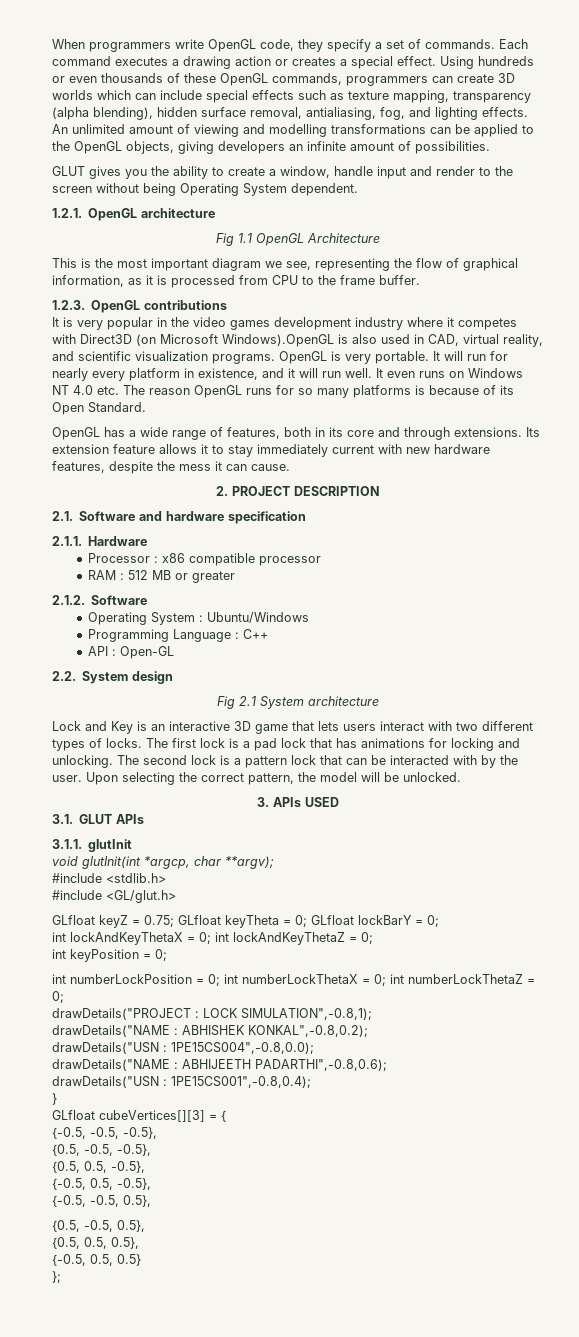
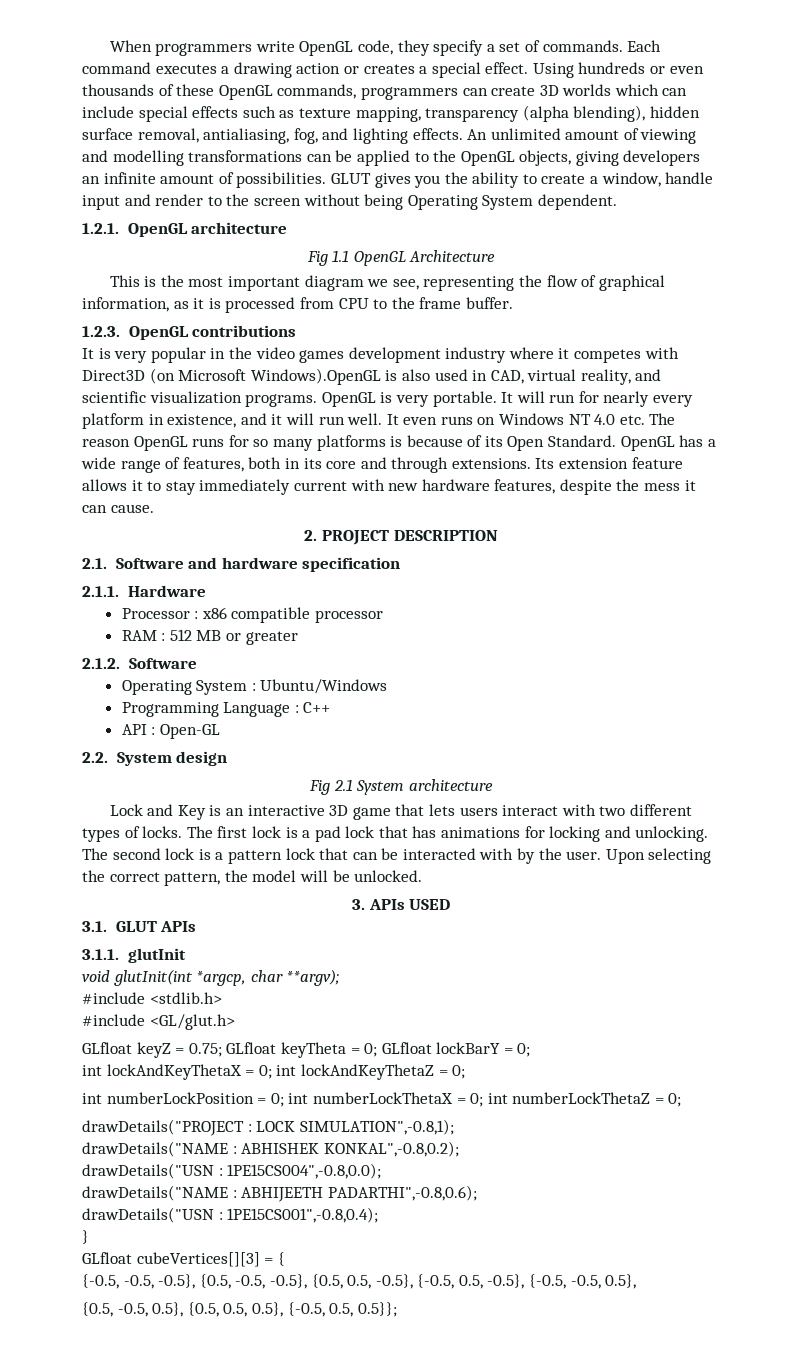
- An unlimited amount of viewing and modelling transformations can be applied to the OpenGL objects, giving developers an infinite amount of possibilities.
- GLUT gives you the ability to create a window, handle input and render to the screen without being Operating System dependent.
+ An unlimited amount of viewing and modelling transformations can be applied to the OpenGL objects, giving developers an infinite amount of possibilities. GLUT gives you the ability to create a window, handle input and render to the screen without being Operating System dependent.
- It even runs on Windows NT 4.0 etc. The reason OpenGL runs for so many platforms is because of its Open Standard.
- OpenGL has a wide range of features, both in its core and through extensions.
+ It even runs on Windows NT 4.0 etc. The reason OpenGL runs for so many platforms is because of its Open Standard. OpenGL has a wide range of features, both in its core and through extensions.
- int keyPosition = 0;
- {-0.5, -0.5, -0.5},
- {0.5, -0.5, -0.5},
- {0.5, 0.5, -0.5},
- {-0.5, 0.5, -0.5},
- {-0.5, -0.5, 0.5},
+ {-0.5, -0.5, -0.5}, {0.5, -0.5, -0.5}, {0.5, 0.5, -0.5}, {-0.5, 0.5, -0.5}, {-0.5, -0.5, 0.5},
- {0.5, -0.5, 0.5},
- {0.5, 0.5, 0.5},
- {-0.5, 0.5, 0.5}
- };
+ {0.5, -0.5, 0.5}, {0.5, 0.5, 0.5}, {-0.5, 0.5, 0.5}};

